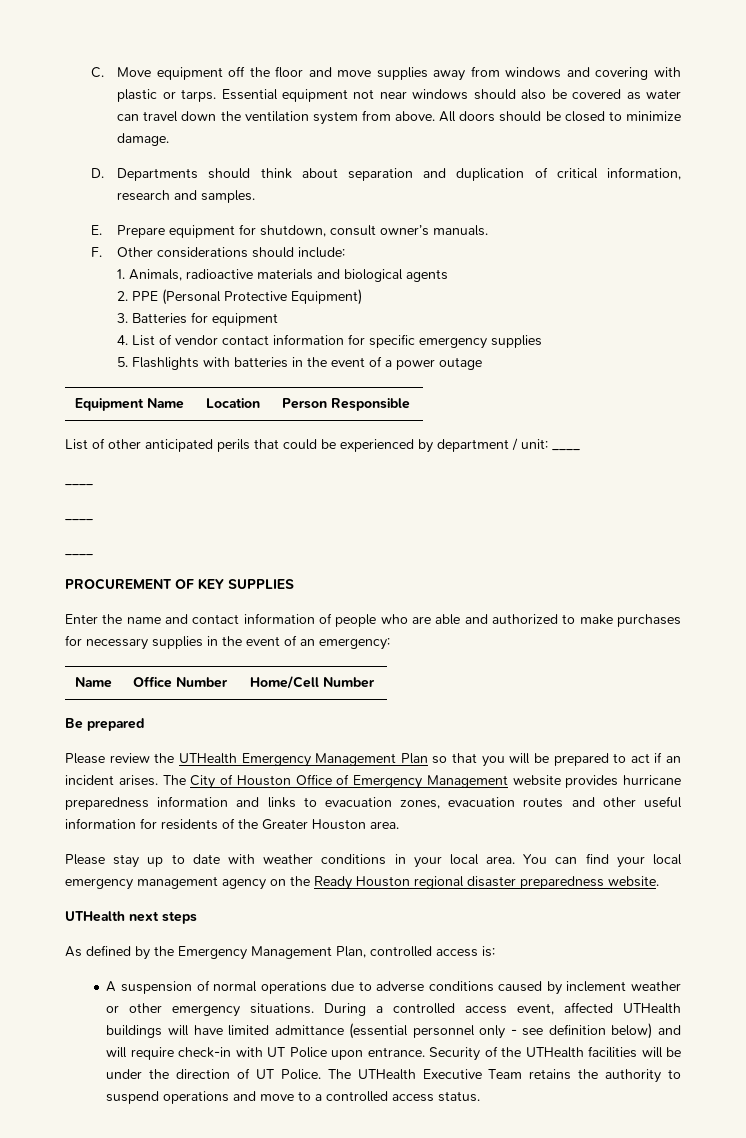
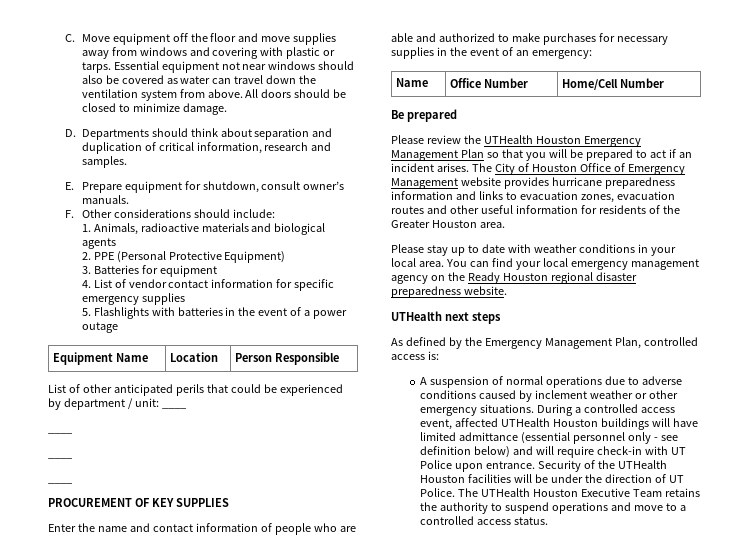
- Please review the UTHealth Emergency Management Plan so that you will be prepared to act if an incident arises.
+ Please review the UTHealth Houston Emergency Management Plan so that you will be prepared to act if an incident arises.
- During a controlled access event, affected UTHealth buildings will have limited admittance (essential personnel only - see definition below) and will require check-in with UT Police upon entrance.
+ During a controlled access event, affected UTHealth Houston buildings will have limited admittance (essential personnel only - see definition below) and will require check-in with UT Police upon entrance.
- Security of the UTHealth facilities will be under the direction of UT Police.
+ Security of the UTHealth Houston facilities will be under the direction of UT Police.
- The UTHealth Executive Team retains the authority to suspend operations and move to a controlled access status.
+ The UTHealth Houston Executive Team retains the authority to suspend operations and move to a controlled access status.

